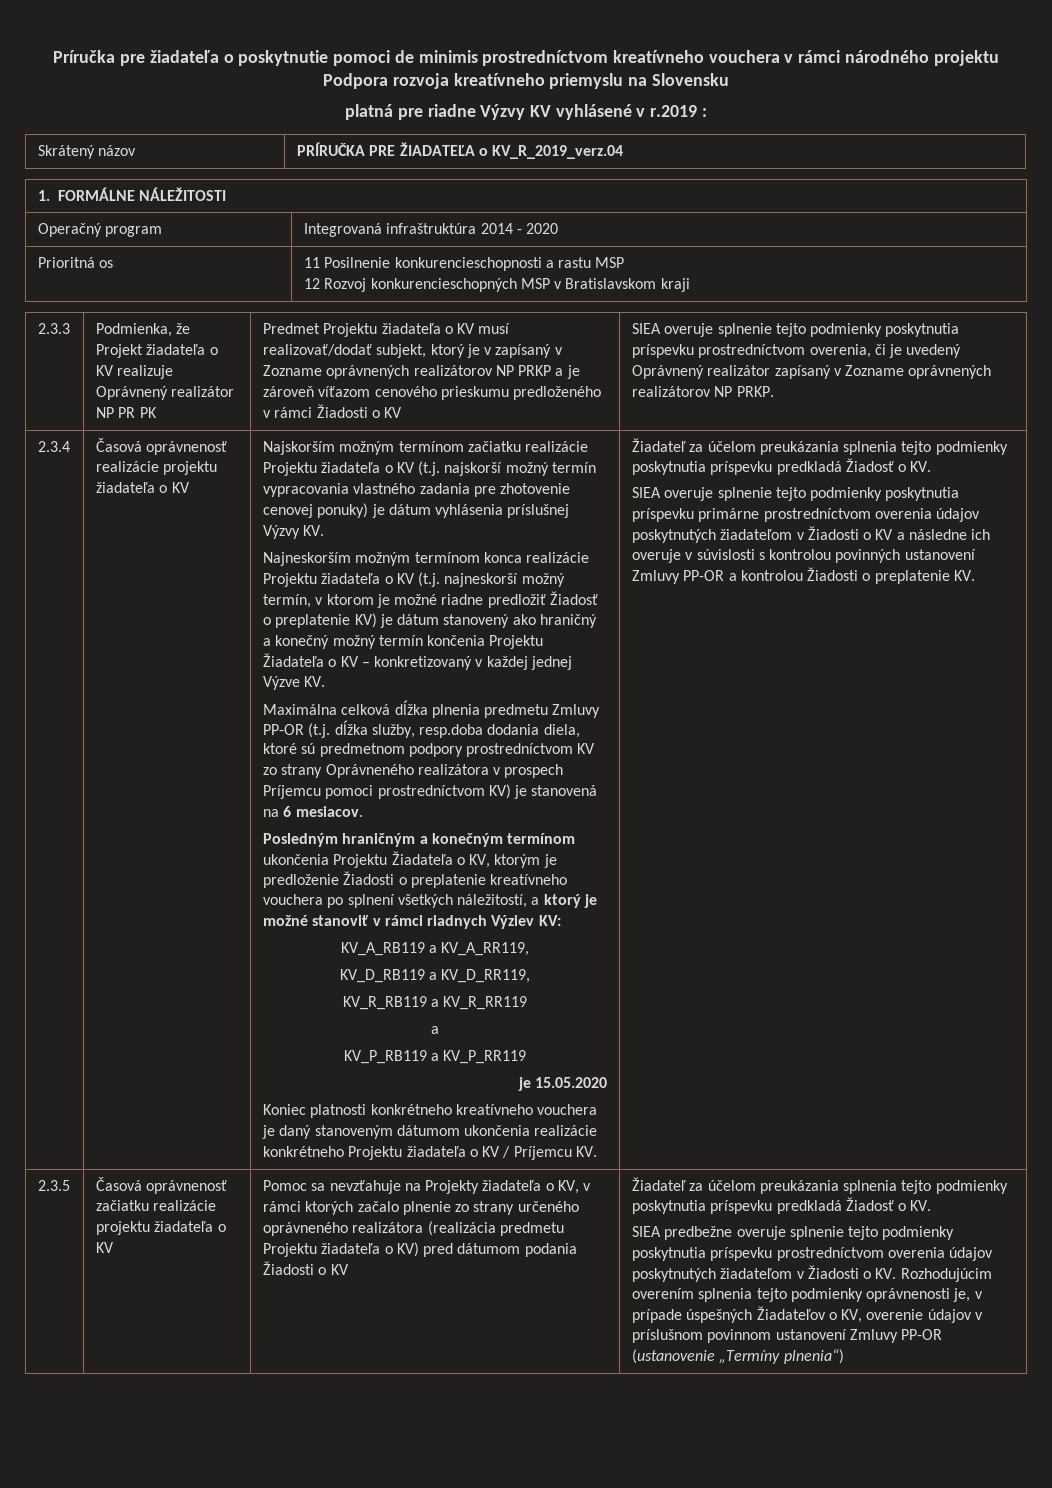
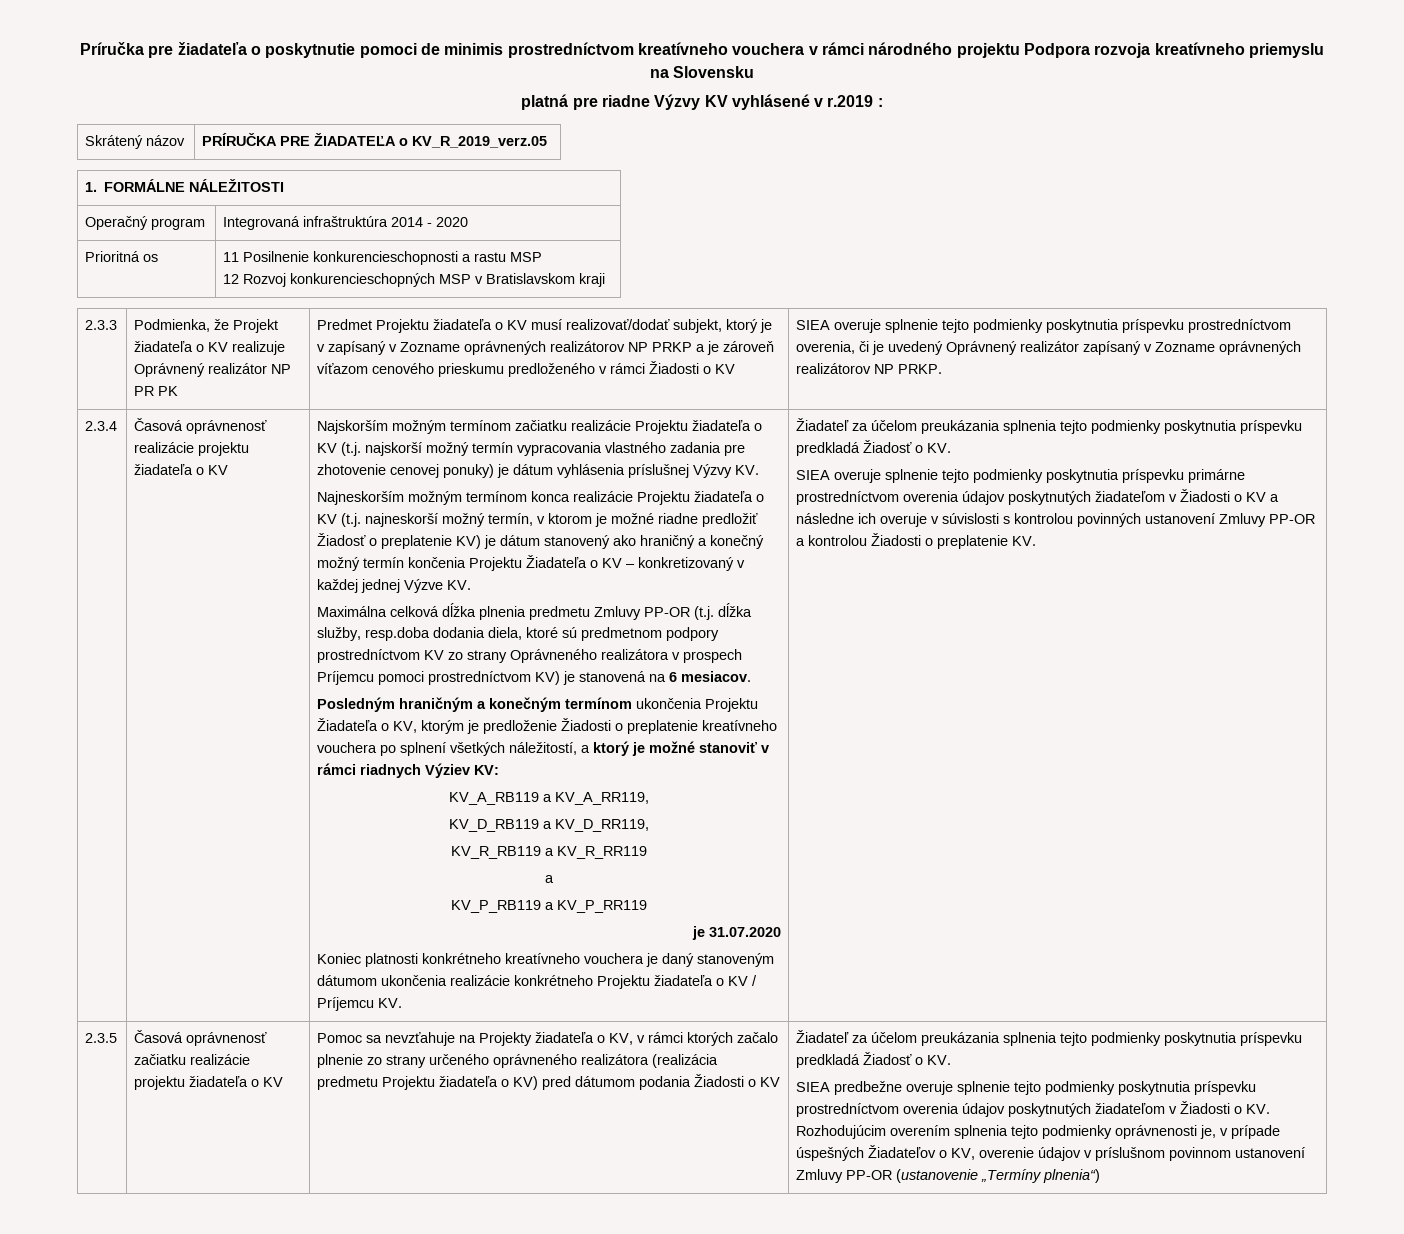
- Skrátený názov | PRÍRUČKA PRE ŽIADATEĽA o KV_R_2019_verz.04
+ Skrátený názov | PRÍRUČKA PRE ŽIADATEĽA o KV_R_2019_verz.05
- je 15.05.2020
+ je 31.07.2020

